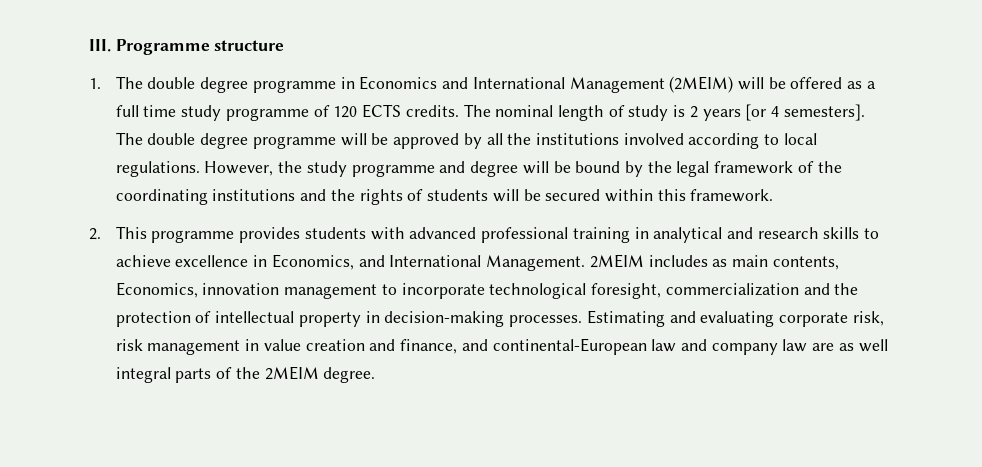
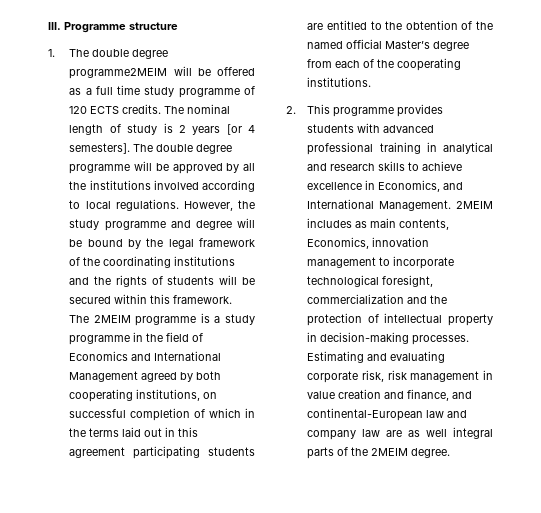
- 1. The double degree programme in Economics and International Management (2MEIM) will be offered as a full time study programme of 120 ECTS credits.
+ 1. The double degree programme2MEIM will be offered as a full time study programme of 120 ECTS credits.
+ The 2MEIM programme is a study programme in the field of Economics and International Management agreed by both cooperating institutions, on successful completion of which in the terms laid out in this agreement participating students are entitled to the obtention of the named official Master’s degree from each of the cooperating institutions.

